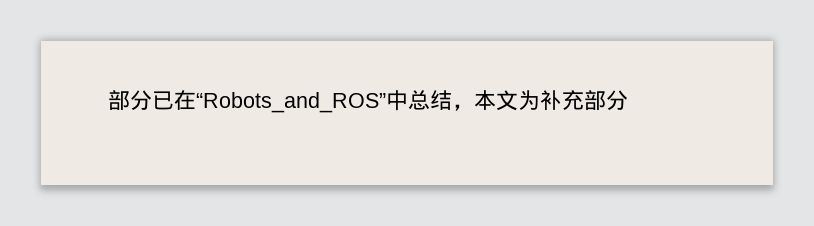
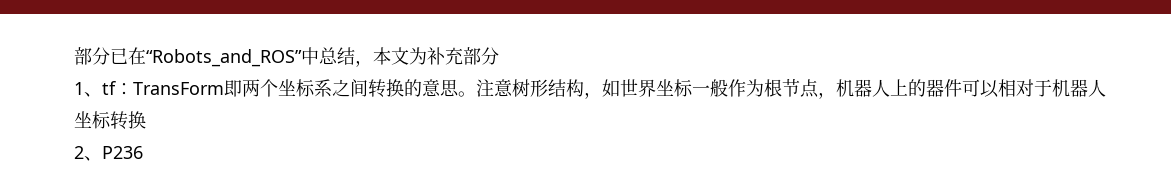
+ 1、tf：TransForm即两个坐标系之间转换的意思。注意树形结构，如世界坐标一般作为根节点，机器人上的器件可以相对于机器人坐标转换
+ 2、P236

